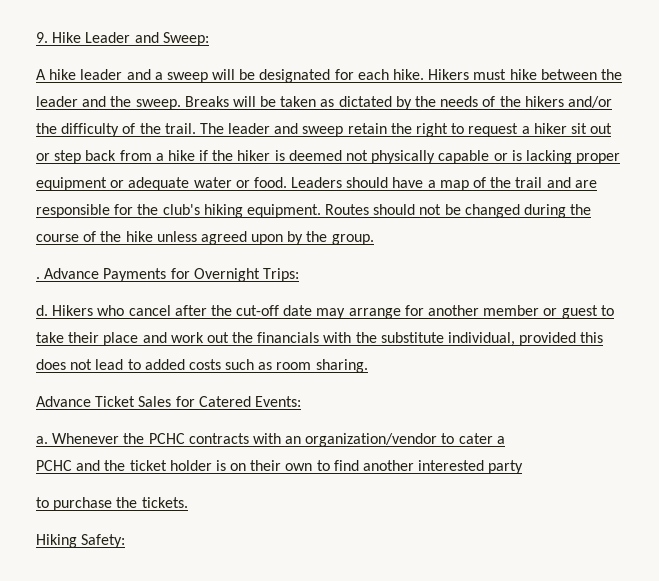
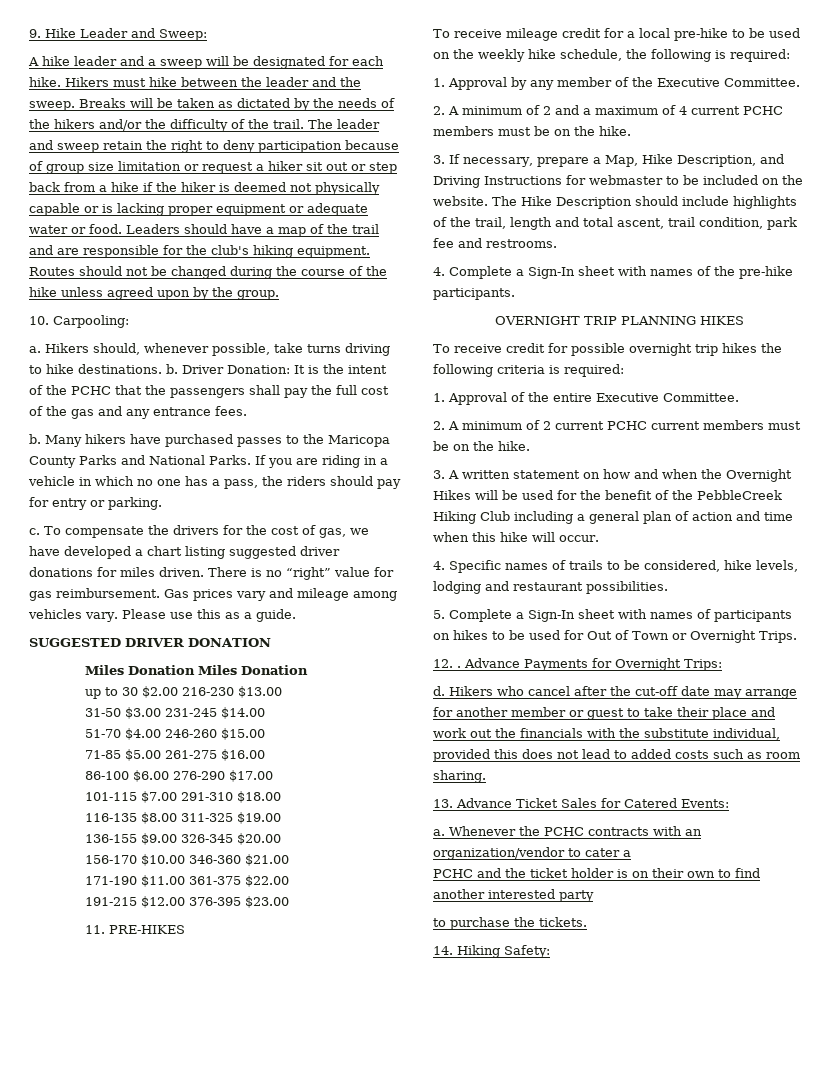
- The leader and sweep retain the right to request a hiker sit out or step back from a hike if the hiker is deemed not physically capable or is lacking proper equipment or adequate water or food.
+ The leader and sweep retain the right to deny participation because of group size limitation or request a hiker sit out or step back from a hike if the hiker is deemed not physically capable or is lacking proper equipment or adequate water or food.
- .
+ 10. Carpooling:
+ a. Hikers should, whenever possible, take turns driving to hike destinations. b. Driver Donation: It is the intent of the PCHC that the passengers shall pay the full cost of the gas and any entrance fees.
+ b. Many hikers have purchased passes to the Maricopa County Parks and National Parks. If you are riding in a vehicle in which no one has a pass, the riders should pay for entry or parking.
+ c. To compensate the drivers for the cost of gas, we have developed a chart listing suggested driver donations for miles driven. There is no “right” value for gas reimbursement. Gas prices vary and mileage among vehicles vary. Please use this as a guide.
+ SUGGESTED DRIVER DONATION
+ Miles Donation Miles Donation
+ up to 30 $2.00 216-230 $13.00
+ 31-50 $3.00 231-245 $14.00
+ 51-70 $4.00 246-260 $15.00
+ 71-85 $5.00 261-275 $16.00
+ 86-100 $6.00 276-290 $17.00
+ 101-115 $7.00 291-310 $18.00
+ 116-135 $8.00 311-325 $19.00
+ 136-155 $9.00 326-345 $20.00
+ 156-170 $10.00 346-360 $21.00
+ 171-190 $11.00 361-375 $22.00
+ 191-215 $12.00 376-395 $23.00
+ 11. PRE-HIKES
+ To receive mileage credit for a local pre-hike to be used on the weekly hike schedule, the following is required:
+ 1. Approval by any member of the Executive Committee.
+ 2. A minimum of 2 and a maximum of 4 current PCHC members must be on the hike.
+ 3. If necessary, prepare a Map, Hike Description, and Driving Instructions for webmaster to be included on the website. The Hike Description should include highlights of the trail, length and total ascent, trail condition, park fee and restrooms.
+ 4. Complete a Sign-In sheet with names of the pre-hike participants.
+ OVERNIGHT TRIP PLANNING HIKES
+ To receive credit for possible overnight trip hikes the following criteria is required:
+ 1. Approval of the entire Executive Committee.
+ 2. A minimum of 2 current PCHC current members must be on the hike.
+ 3. A written statement on how and when the Overnight Hikes will be used for the benefit of the PebbleCreek Hiking Club including a general plan of action and time when this hike will occur.
+ 4. Specific names of trails to be considered, hike levels, lodging and restaurant possibilities.
+ 5. Complete a Sign-In sheet with names of participants on hikes to be used for Out of Town or Overnight Trips.
+ 12. .
- Advance Ticket Sales for Catered Events:
+ 13. Advance Ticket Sales for Catered Events:
- Hiking Safety:
+ 14. Hiking Safety:

